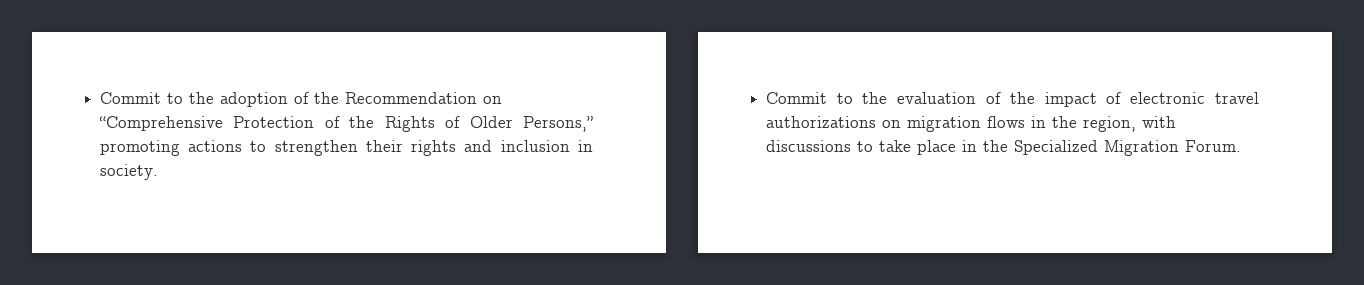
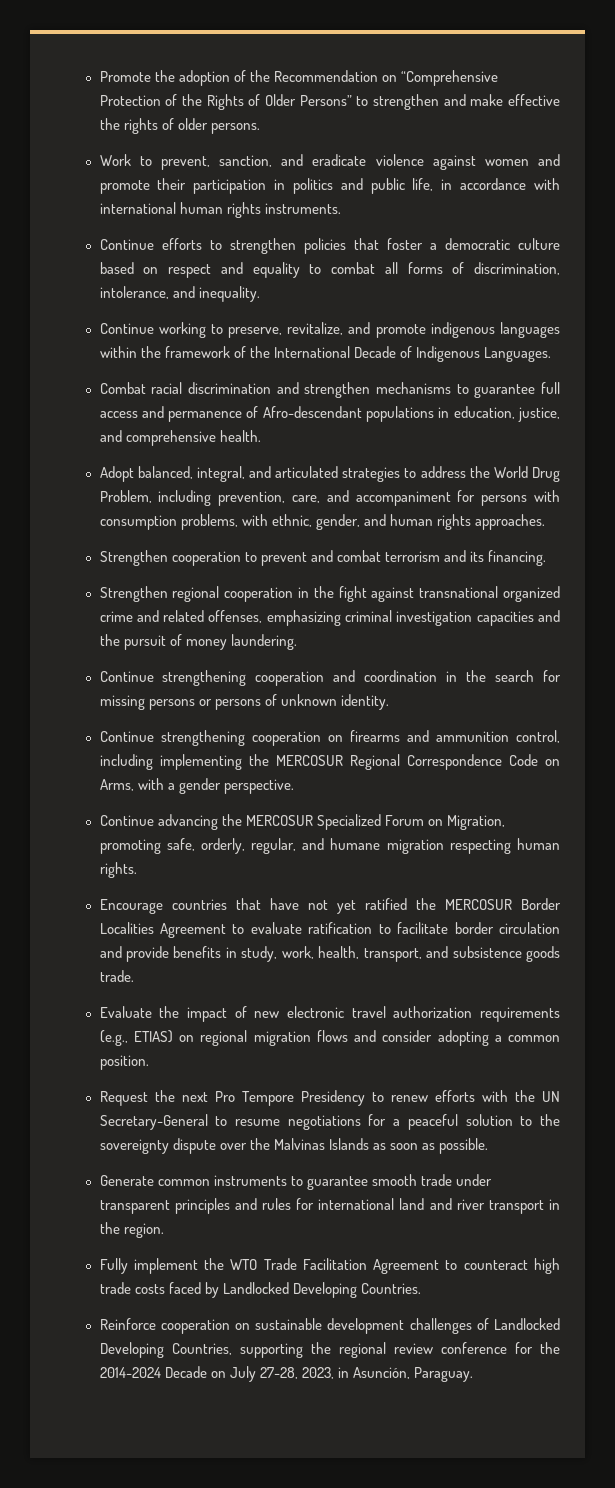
- Commit to the adoption of the Recommendation on “Comprehensive Protection of the Rights of Older Persons,” promoting actions to strengthen their rights and inclusion in society.
- Commit to the evaluation of the impact of electronic travel authorizations on migration flows in the region, with discussions to take place in the Specialized Migration Forum.
+ Promote the adoption of the Recommendation on “Comprehensive Protection of the Rights of Older Persons” to strengthen and make effective the rights of older persons.
+ Work to prevent, sanction, and eradicate violence against women and promote their participation in politics and public life, in accordance with international human rights instruments.
+ Continue efforts to strengthen policies that foster a democratic culture based on respect and equality to combat all forms of discrimination, intolerance, and inequality.
+ Continue working to preserve, revitalize, and promote indigenous languages within the framework of the International Decade of Indigenous Languages.
+ Combat racial discrimination and strengthen mechanisms to guarantee full access and permanence of Afro-descendant populations in education, justice, and comprehensive health.
+ Adopt balanced, integral, and articulated strategies to address the World Drug Problem, including prevention, care, and accompaniment for persons with consumption problems, with ethnic, gender, and human rights approaches.
+ Strengthen cooperation to prevent and combat terrorism and its financing.
+ Strengthen regional cooperation in the fight against transnational organized crime and related offenses, emphasizing criminal investigation capacities and the pursuit of money laundering.
+ Continue strengthening cooperation and coordination in the search for missing persons or persons of unknown identity.
+ Continue strengthening cooperation on firearms and ammunition control, including implementing the MERCOSUR Regional Correspondence Code on Arms, with a gender perspective.
+ Continue advancing the MERCOSUR Specialized Forum on Migration, promoting safe, orderly, regular, and humane migration respecting human rights.
+ Encourage countries that have not yet ratified the MERCOSUR Border Localities Agreement to evaluate ratification to facilitate border circulation and provide benefits in study, work, health, transport, and subsistence goods trade.
+ Evaluate the impact of new electronic travel authorization requirements (e.g., ETIAS) on regional migration flows and consider adopting a common position.
+ Request the next Pro Tempore Presidency to renew efforts with the UN Secretary-General to resume negotiations for a peaceful solution to the sovereignty dispute over the Malvinas Islands as soon as possible.
+ Generate common instruments to guarantee smooth trade under transparent principles and rules for international land and river transport in the region.
+ Fully implement the WTO Trade Facilitation Agreement to counteract high trade costs faced by Landlocked Developing Countries.
+ Reinforce cooperation on sustainable development challenges of Landlocked Developing Countries, supporting the regional review conference for the 2014-2024 Decade on July 27-28, 2023, in Asunción, Paraguay.

